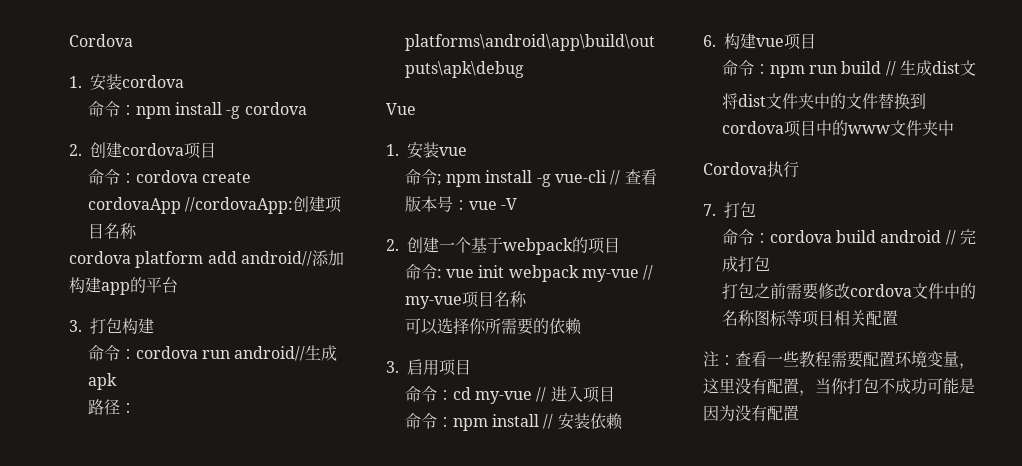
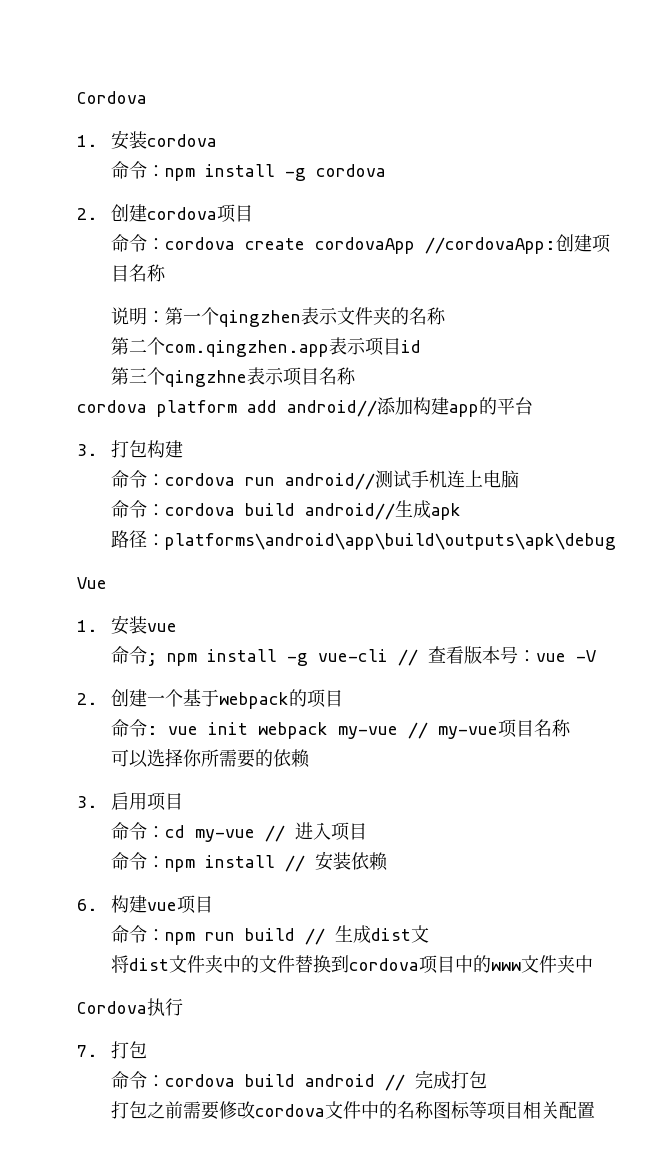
+ 说明：第一个qingzhen表示文件夹的名称
+ 第二个com.qingzhen.app表示项目id
+ 第三个qingzhne表示项目名称
- 命令：cordova run android//生成apk
+ 命令：cordova run android//测试手机连上电脑
+ 命令：cordova build android//生成apk
- 注：查看一些教程需要配置环境变量，这里没有配置，当你打包不成功可能是因为没有配置

